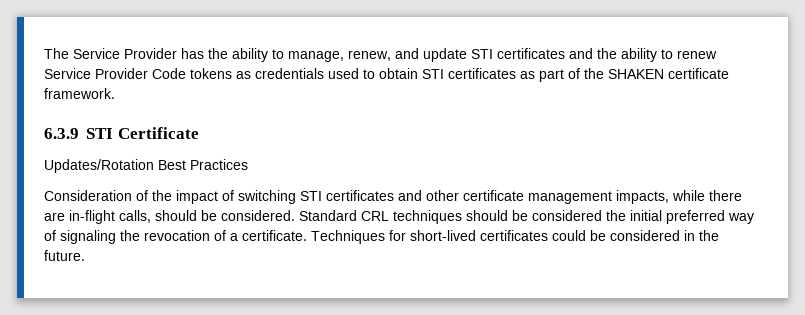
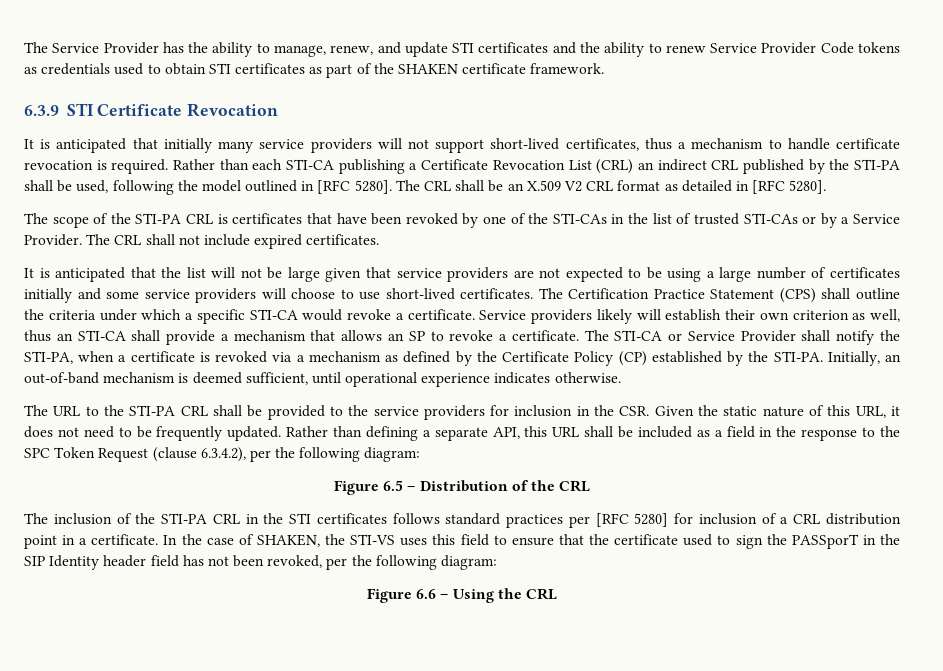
- 6.3.9 STI Certificate
- Updates/Rotation Best Practices
- Consideration of the impact of switching STI certificates and other certificate management impacts, while there are in-flight calls, should be considered. Standard CRL techniques should be considered the initial preferred way of signaling the revocation of a certificate. Techniques for short-lived certificates could be considered in the future.
+ 6.3.9 STI Certificate Revocation
+ It is anticipated that initially many service providers will not support short-lived certificates, thus a mechanism to handle certificate revocation is required. Rather than each STI-CA publishing a Certificate Revocation List (CRL) an indirect CRL published by the STI-PA shall be used, following the model outlined in [RFC 5280]. The CRL shall be an X.509 V2 CRL format as detailed in [RFC 5280].
+ The scope of the STI-PA CRL is certificates that have been revoked by one of the STI-CAs in the list of trusted STI-CAs or by a Service Provider. The CRL shall not include expired certificates.
+ It is anticipated that the list will not be large given that service providers are not expected to be using a large number of certificates initially and some service providers will choose to use short-lived certificates. The Certification Practice Statement (CPS) shall outline the criteria under which a specific STI-CA would revoke a certificate. Service providers likely will establish their own criterion as well, thus an STI-CA shall provide a mechanism that allows an SP to revoke a certificate. The STI-CA or Service Provider shall notify the STI-PA, when a certificate is revoked via a mechanism as defined by the Certificate Policy (CP) established by the STI-PA. Initially, an out-of-band mechanism is deemed sufficient, until operational experience indicates otherwise.
+ The URL to the STI-PA CRL shall be provided to the service providers for inclusion in the CSR. Given the static nature of this URL, it does not need to be frequently updated. Rather than defining a separate API, this URL shall be included as a field in the response to the SPC Token Request (clause 6.3.4.2), per the following diagram:
+ Figure 6.5 – Distribution of the CRL
+ The inclusion of the STI-PA CRL in the STI certificates follows standard practices per [RFC 5280] for inclusion of a CRL distribution point in a certificate. In the case of SHAKEN, the STI-VS uses this field to ensure that the certificate used to sign the PASSporT in the SIP Identity header field has not been revoked, per the following diagram:
+ Figure 6.6 – Using the CRL

